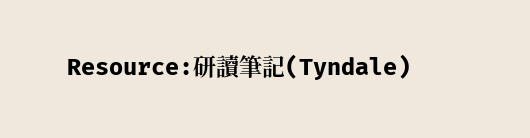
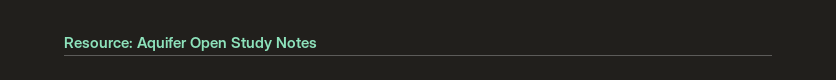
- Resource:研讀筆記(Tyndale)
+ Resource: Aquifer Open Study Notes

